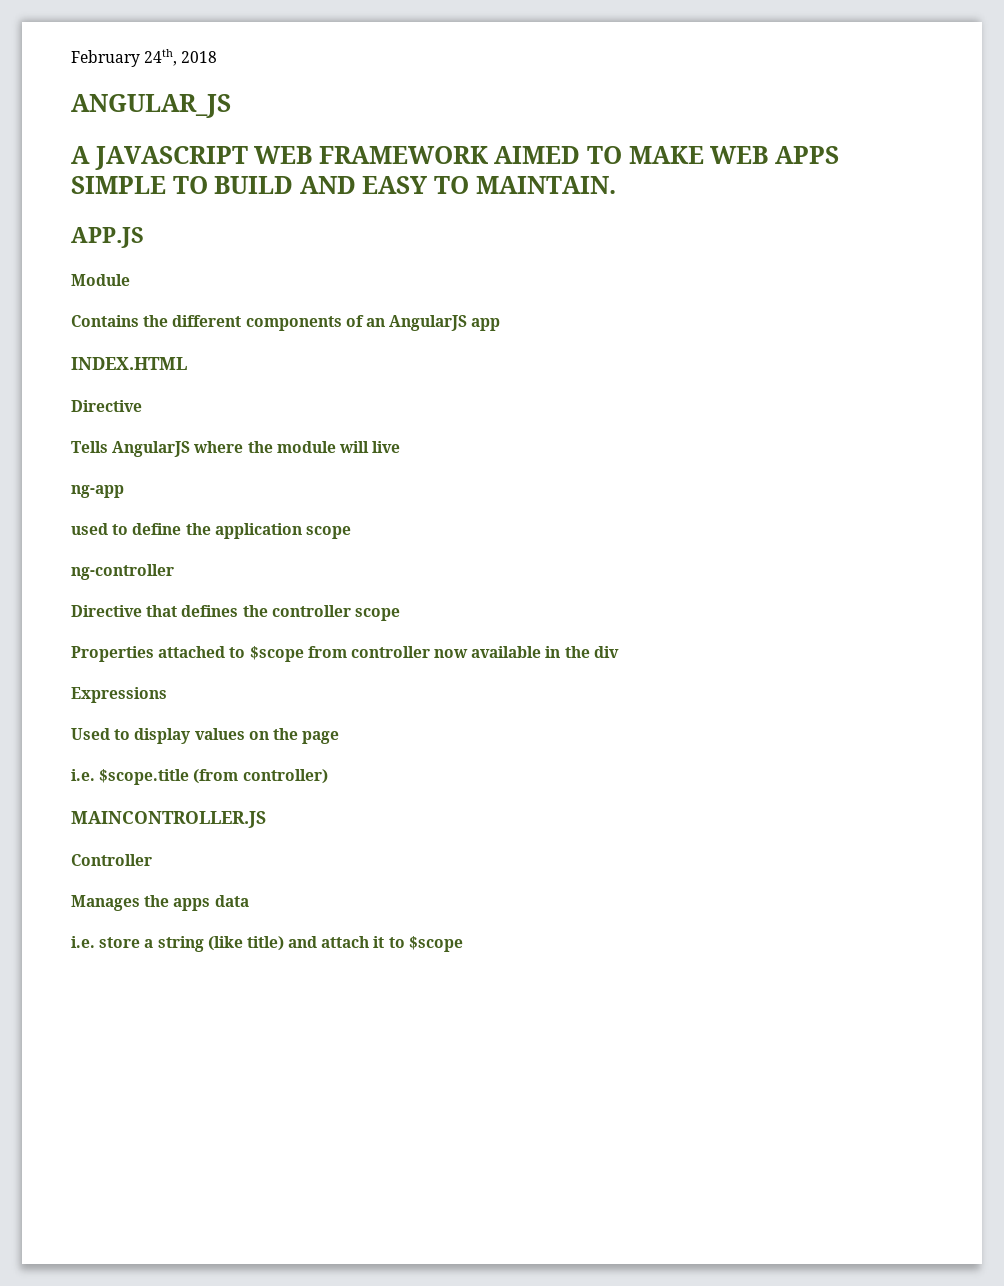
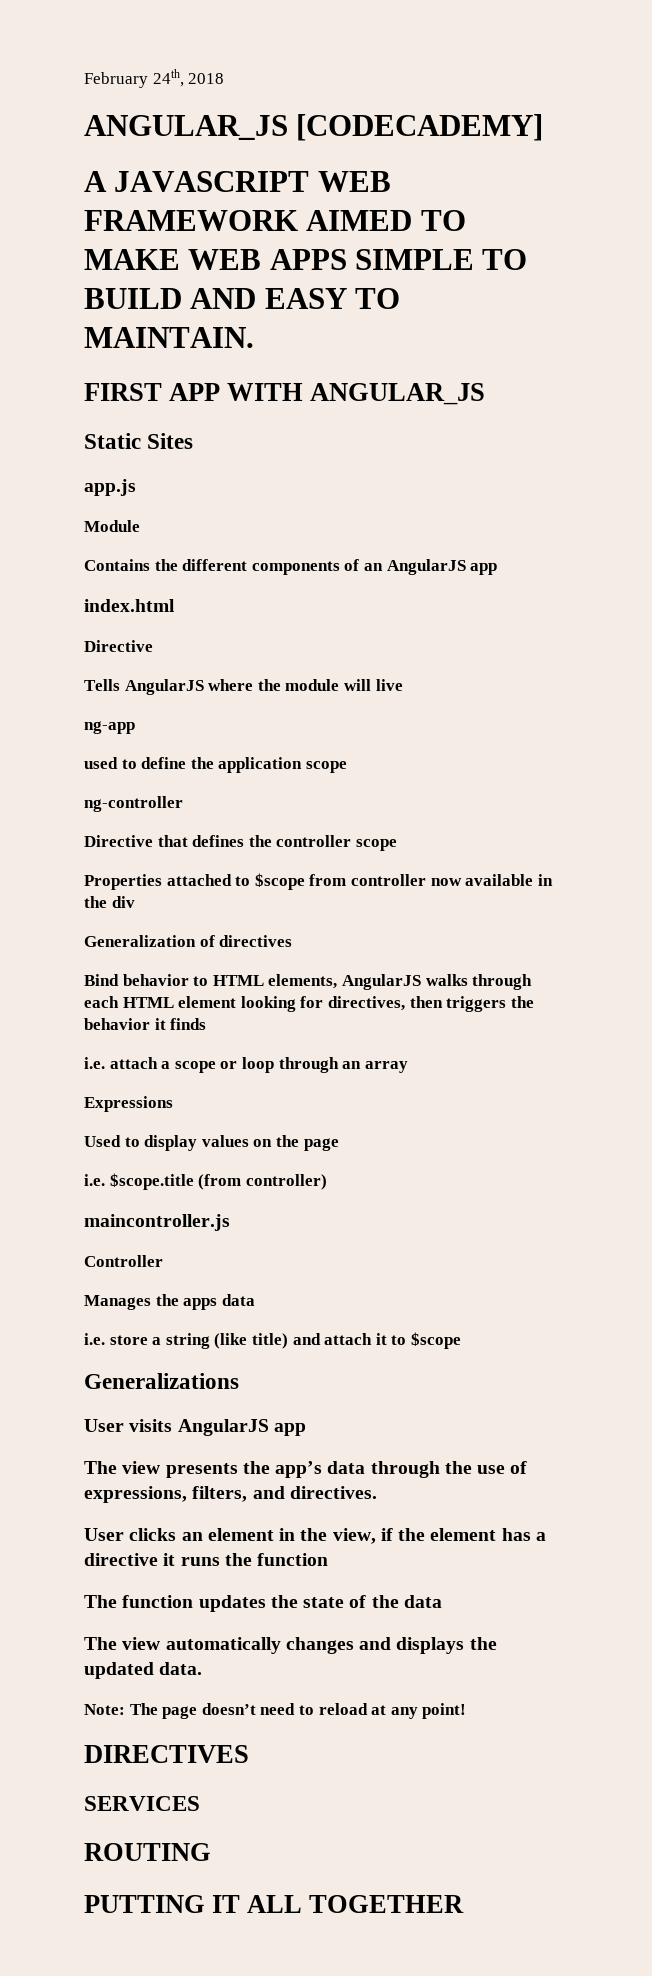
- ANGULAR_JS
+ ANGULAR_JS [CODECADEMY]
- APP.JS
+ FIRST APP WITH ANGULAR_JS
+ Static Sites
+ app.js
- INDEX.HTML
+ index.html
+ Generalization of directives
+ Bind behavior to HTML elements, AngularJS walks through each HTML element looking for directives, then triggers the behavior it finds
+ i.e. attach a scope or loop through an array
- MAINCONTROLLER.JS
+ maincontroller.js
+ Generalizations
+ User visits AngularJS app
+ The view presents the app’s data through the use of expressions, filters, and directives.
+ User clicks an element in the view, if the element has a directive it runs the function
+ The function updates the state of the data
+ The view automatically changes and displays the updated data.
+ Note: The page doesn’t need to reload at any point!
+ DIRECTIVES
+ SERVICES
+ ROUTING
+ PUTTING IT ALL TOGETHER

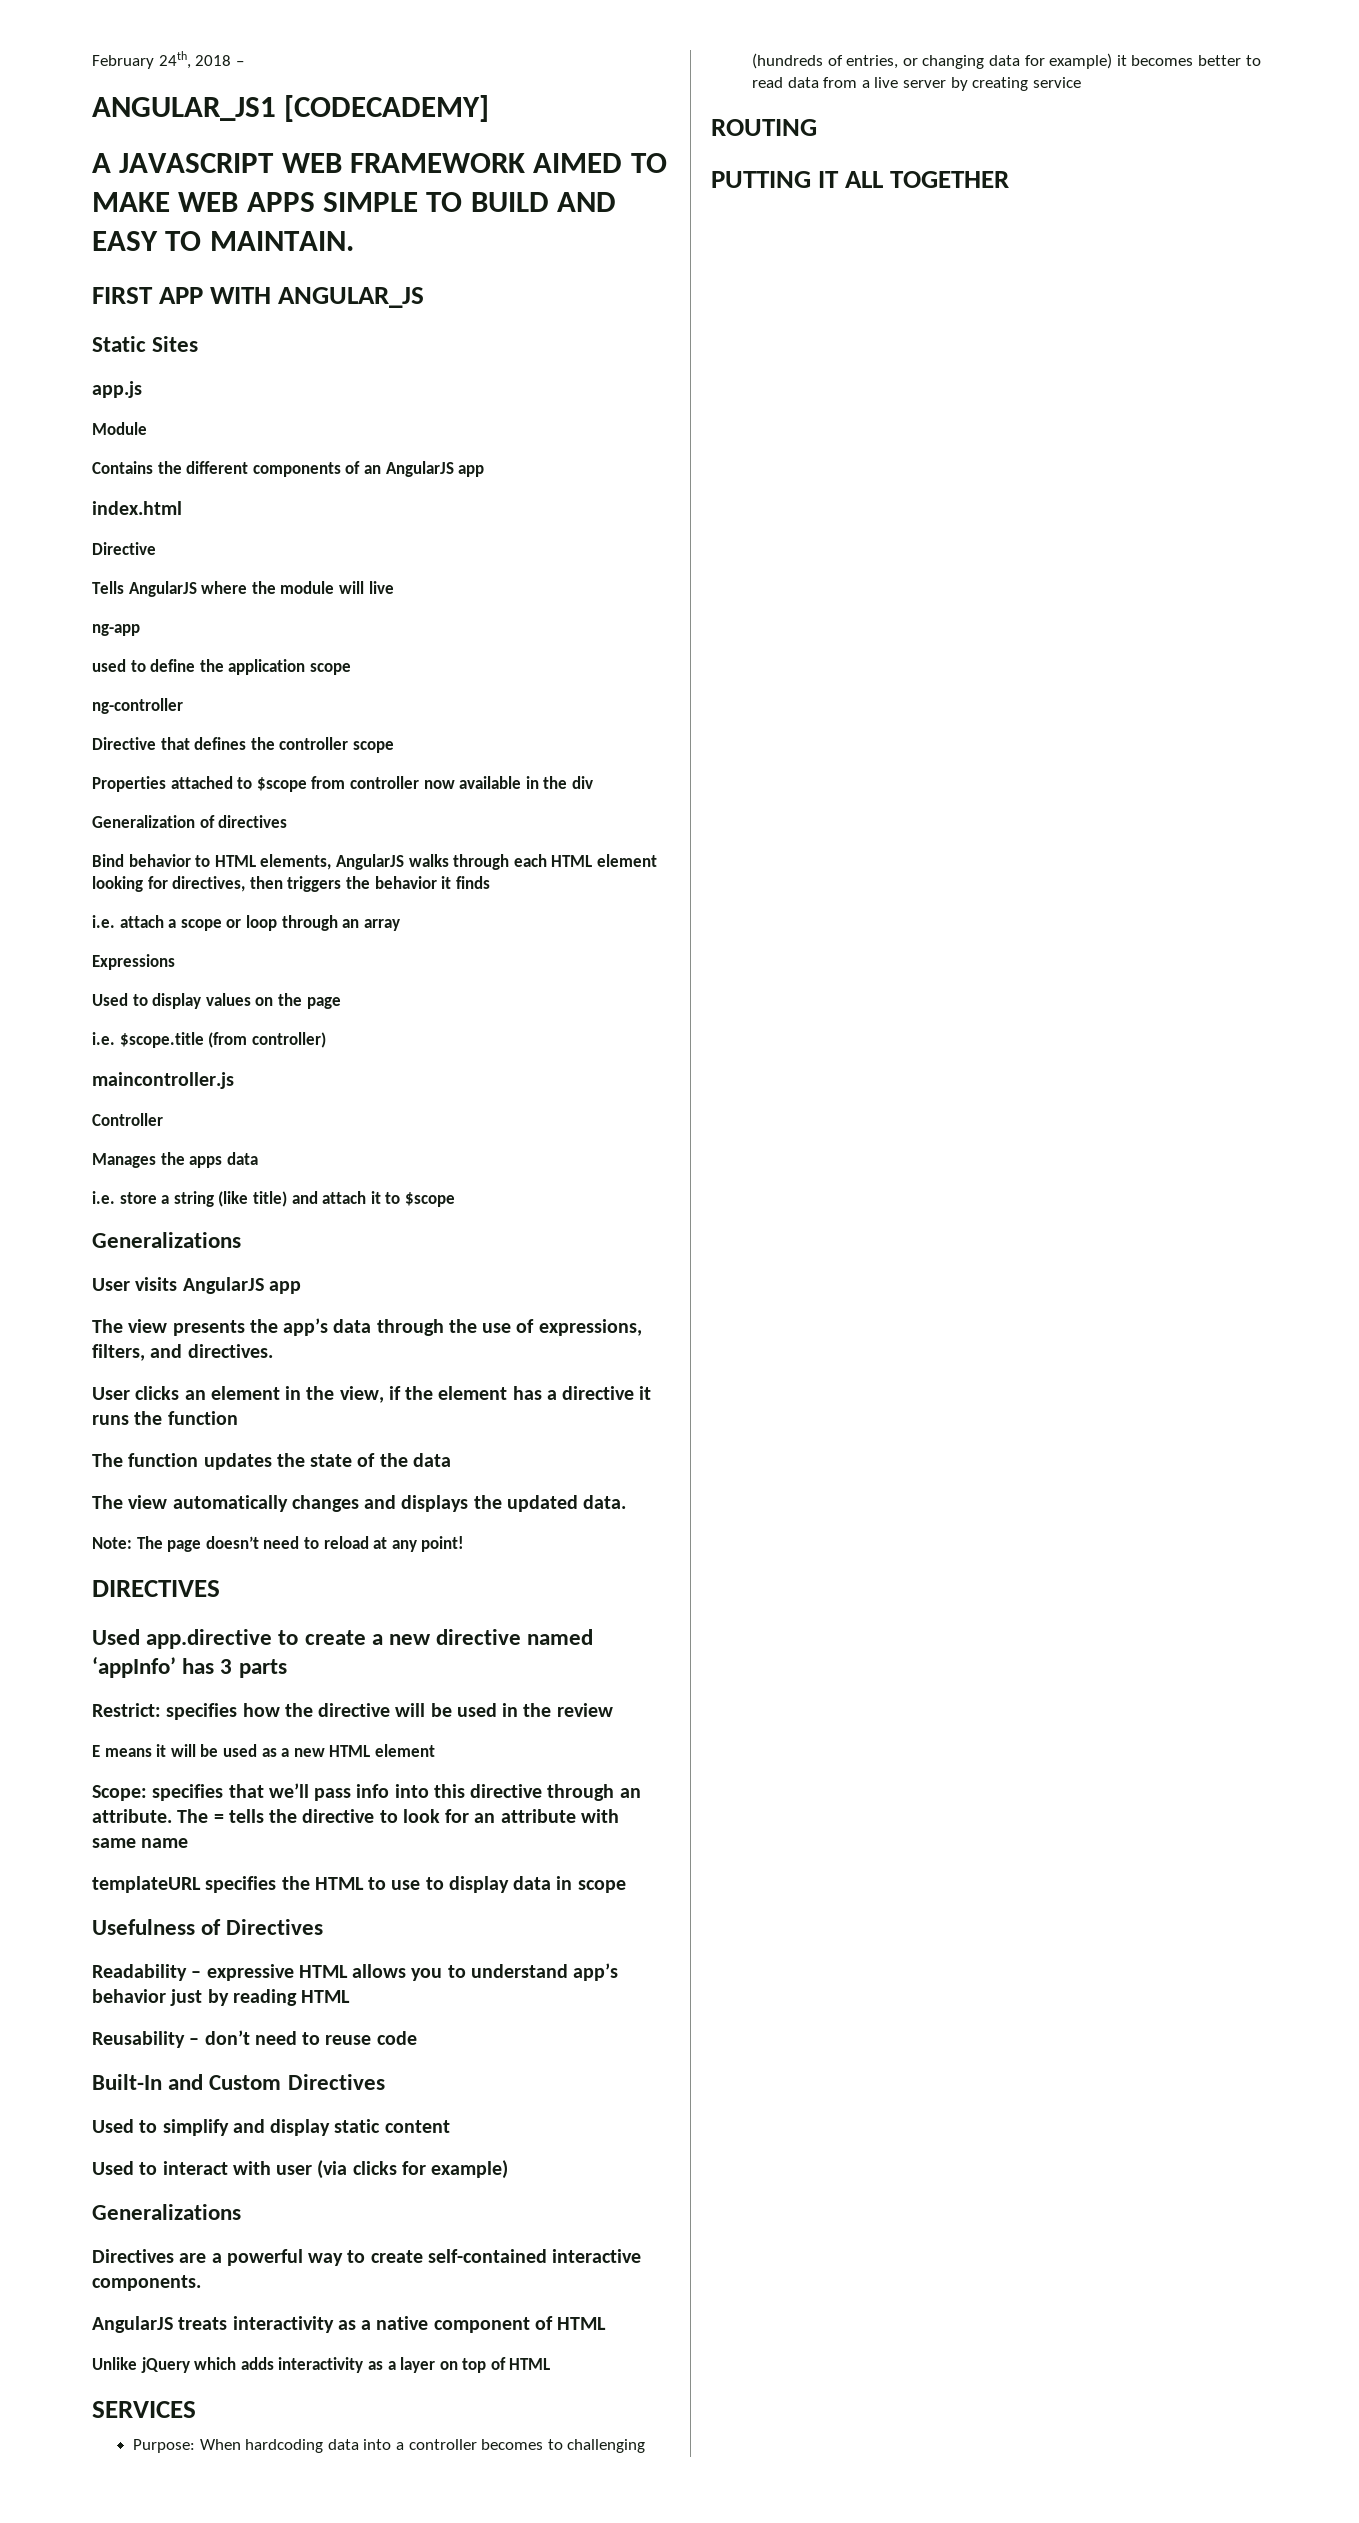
- February 24th, 2018
- ANGULAR_JS [CODECADEMY]
+ February 24th, 2018 –
+ ANGULAR_JS1 [CODECADEMY]
+ Used app.directive to create a new directive named ‘appInfo’ has 3 parts
+ Restrict: specifies how the directive will be used in the review
+ E means it will be used as a new HTML element
+ Scope: specifies that we’ll pass info into this directive through an attribute. The = tells the directive to look for an attribute with same name
+ templateURL specifies the HTML to use to display data in scope
+ Usefulness of Directives
+ Readability – expressive HTML allows you to understand app’s behavior just by reading HTML
+ Reusability – don’t need to reuse code
+ Built-In and Custom Directives
+ Used to simplify and display static content
+ Used to interact with user (via clicks for example)
+ Generalizations
+ Directives are a powerful way to create self-contained interactive components.
+ AngularJS treats interactivity as a native component of HTML
+ Unlike jQuery which adds interactivity as a layer on top of HTML
  SERVICES
+ Purpose: When hardcoding data into a controller becomes to challenging (hundreds of entries, or changing data for example) it becomes better to read data from a live server by creating service

